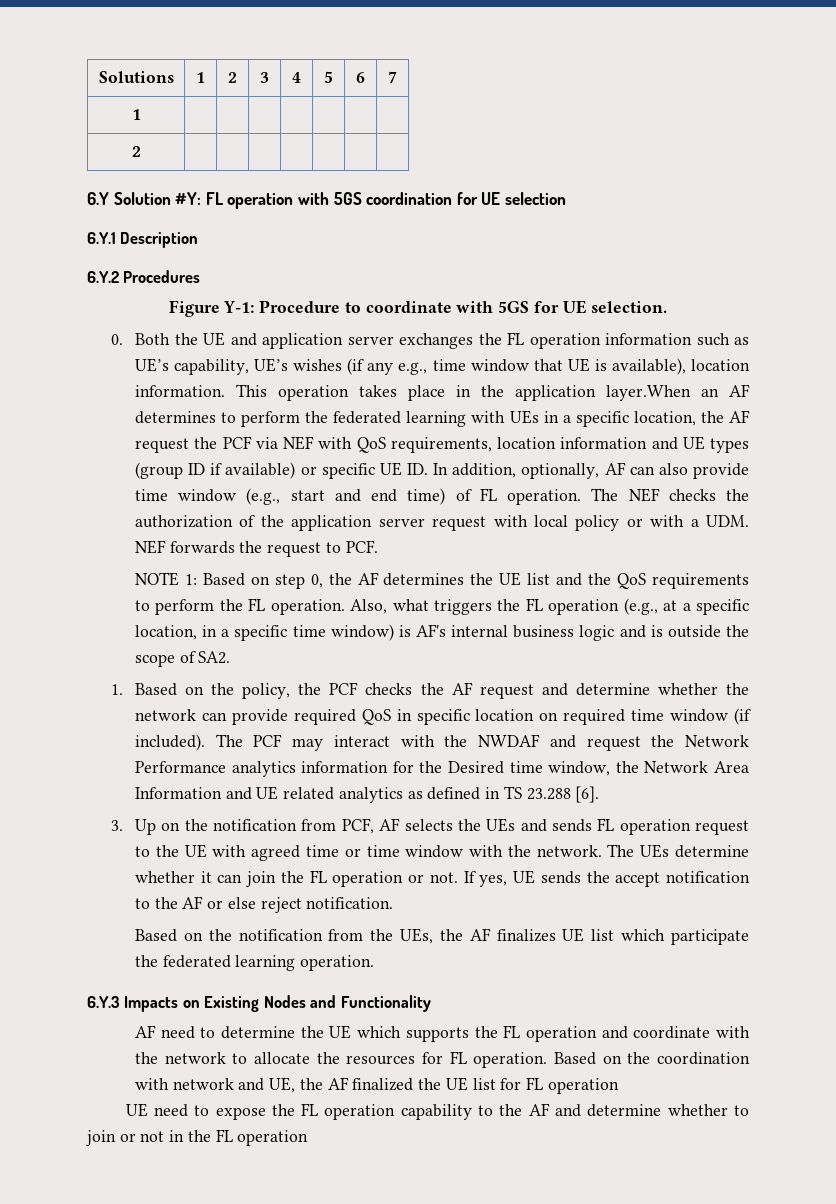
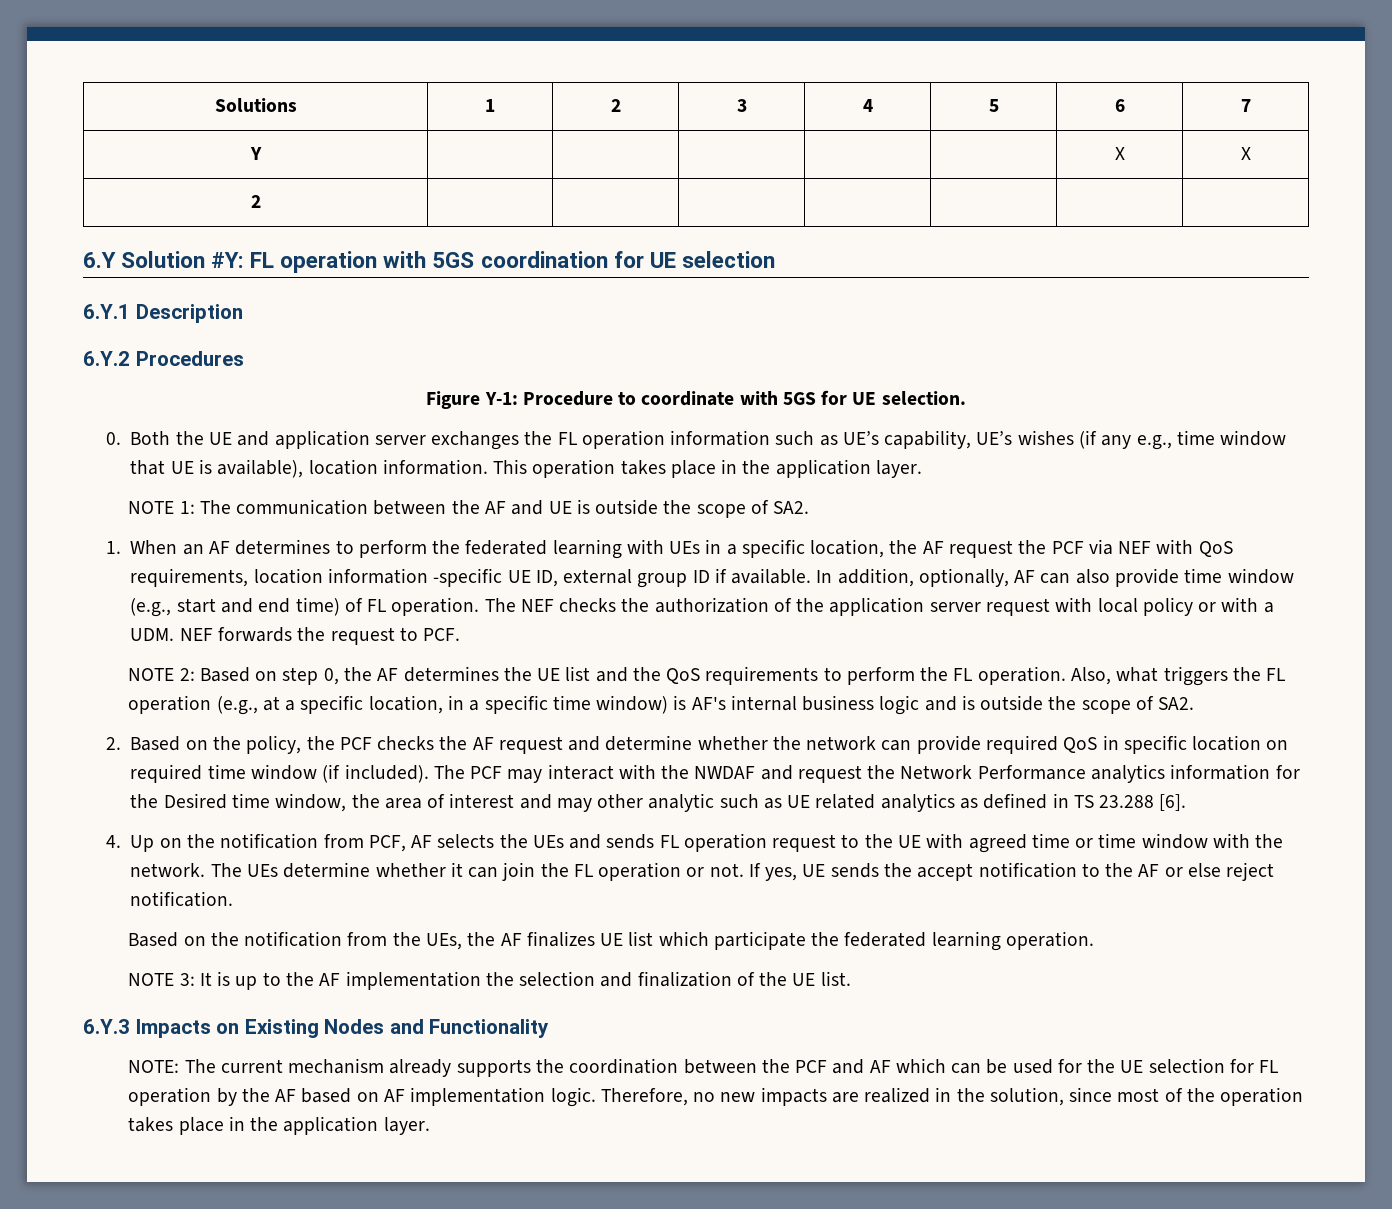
- 1 | | | | | | |
+ Y | | | | | | X | X
- This operation takes place in the application layer.When an AF determines to perform the federated learning with UEs in a specific location, the AF request the PCF via NEF with QoS requirements, location information and UE types (group ID if available) or specific UE ID. In addition, optionally, AF can also provide time window (e.g., start and end time) of FL operation.
+ This operation takes place in the application layer.
+ NOTE 1: The communication between the AF and UE is outside the scope of SA2.
+ 1. When an AF determines to perform the federated learning with UEs in a specific location, the AF request the PCF via NEF with QoS requirements, location information -specific UE ID, external group ID if available. In addition, optionally, AF can also provide time window (e.g., start and end time) of FL operation.
- NOTE 1: Based on step 0, the AF determines the UE list and the QoS requirements to perform the FL operation.
+ NOTE 2: Based on step 0, the AF determines the UE list and the QoS requirements to perform the FL operation.
- 1. Based on the policy, the PCF checks the AF request and determine whether the network can provide required QoS in specific location on required time window (if included).
+ 2. Based on the policy, the PCF checks the AF request and determine whether the network can provide required QoS in specific location on required time window (if included).
- The PCF may interact with the NWDAF and request the Network Performance analytics information for the Desired time window, the Network Area Information and UE related analytics as defined in TS 23.288 [6].
+ The PCF may interact with the NWDAF and request the Network Performance analytics information for the Desired time window, the area of interest and may other analytic such as UE related analytics as defined in TS 23.288 [6].
- 3. Up on the notification from PCF, AF selects the UEs and sends FL operation request to the UE with agreed time or time window with the network.
+ 4. Up on the notification from PCF, AF selects the UEs and sends FL operation request to the UE with agreed time or time window with the network.
+ NOTE 3: It is up to the AF implementation the selection and finalization of the UE list.
- AF need to determine the UE which supports the FL operation and coordinate with the network to allocate the resources for FL operation. Based on the coordination with network and UE, the AF finalized the UE list for FL operation
- UE need to expose the FL operation capability to the AF and determine whether to join or not in the FL operation
+ NOTE: The current mechanism already supports the coordination between the PCF and AF which can be used for the UE selection for FL operation by the AF based on AF implementation logic. Therefore, no new impacts are realized in the solution, since most of the operation takes place in the application layer.

